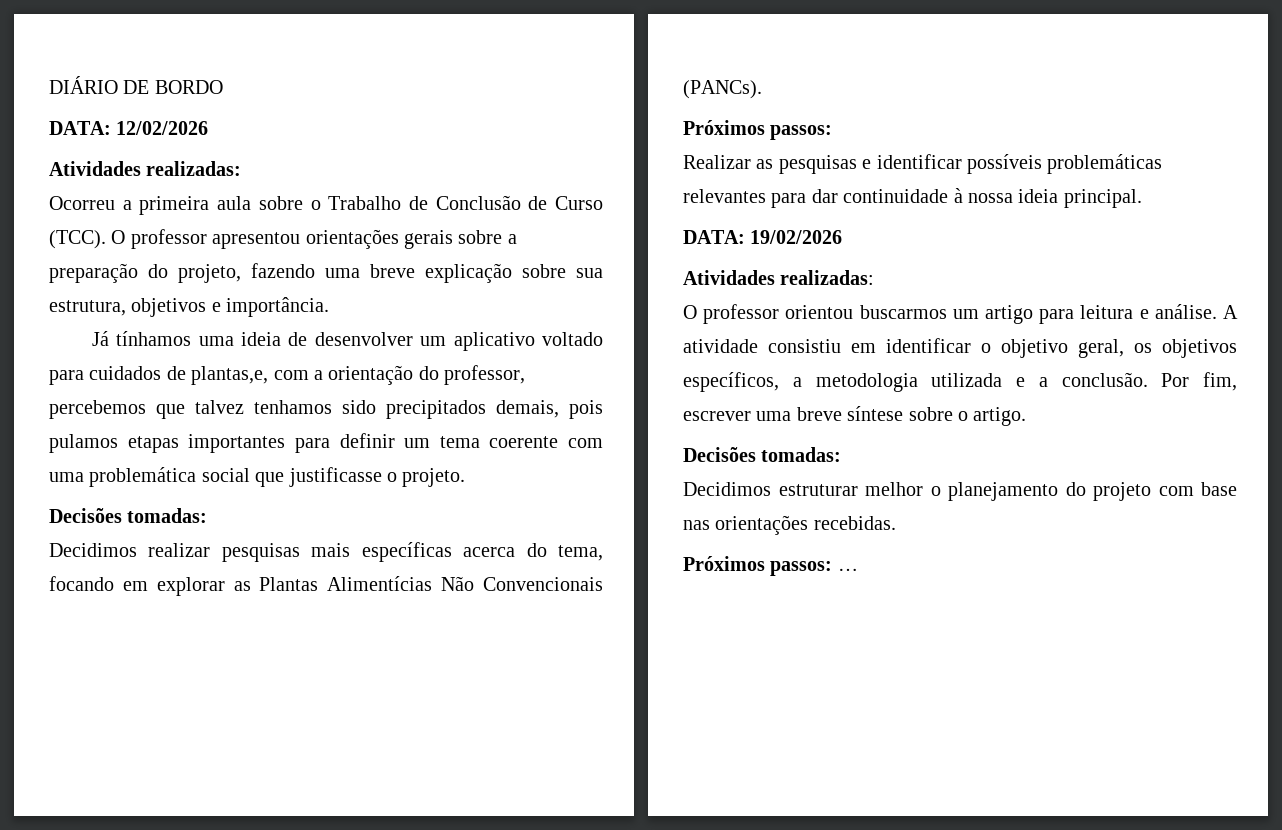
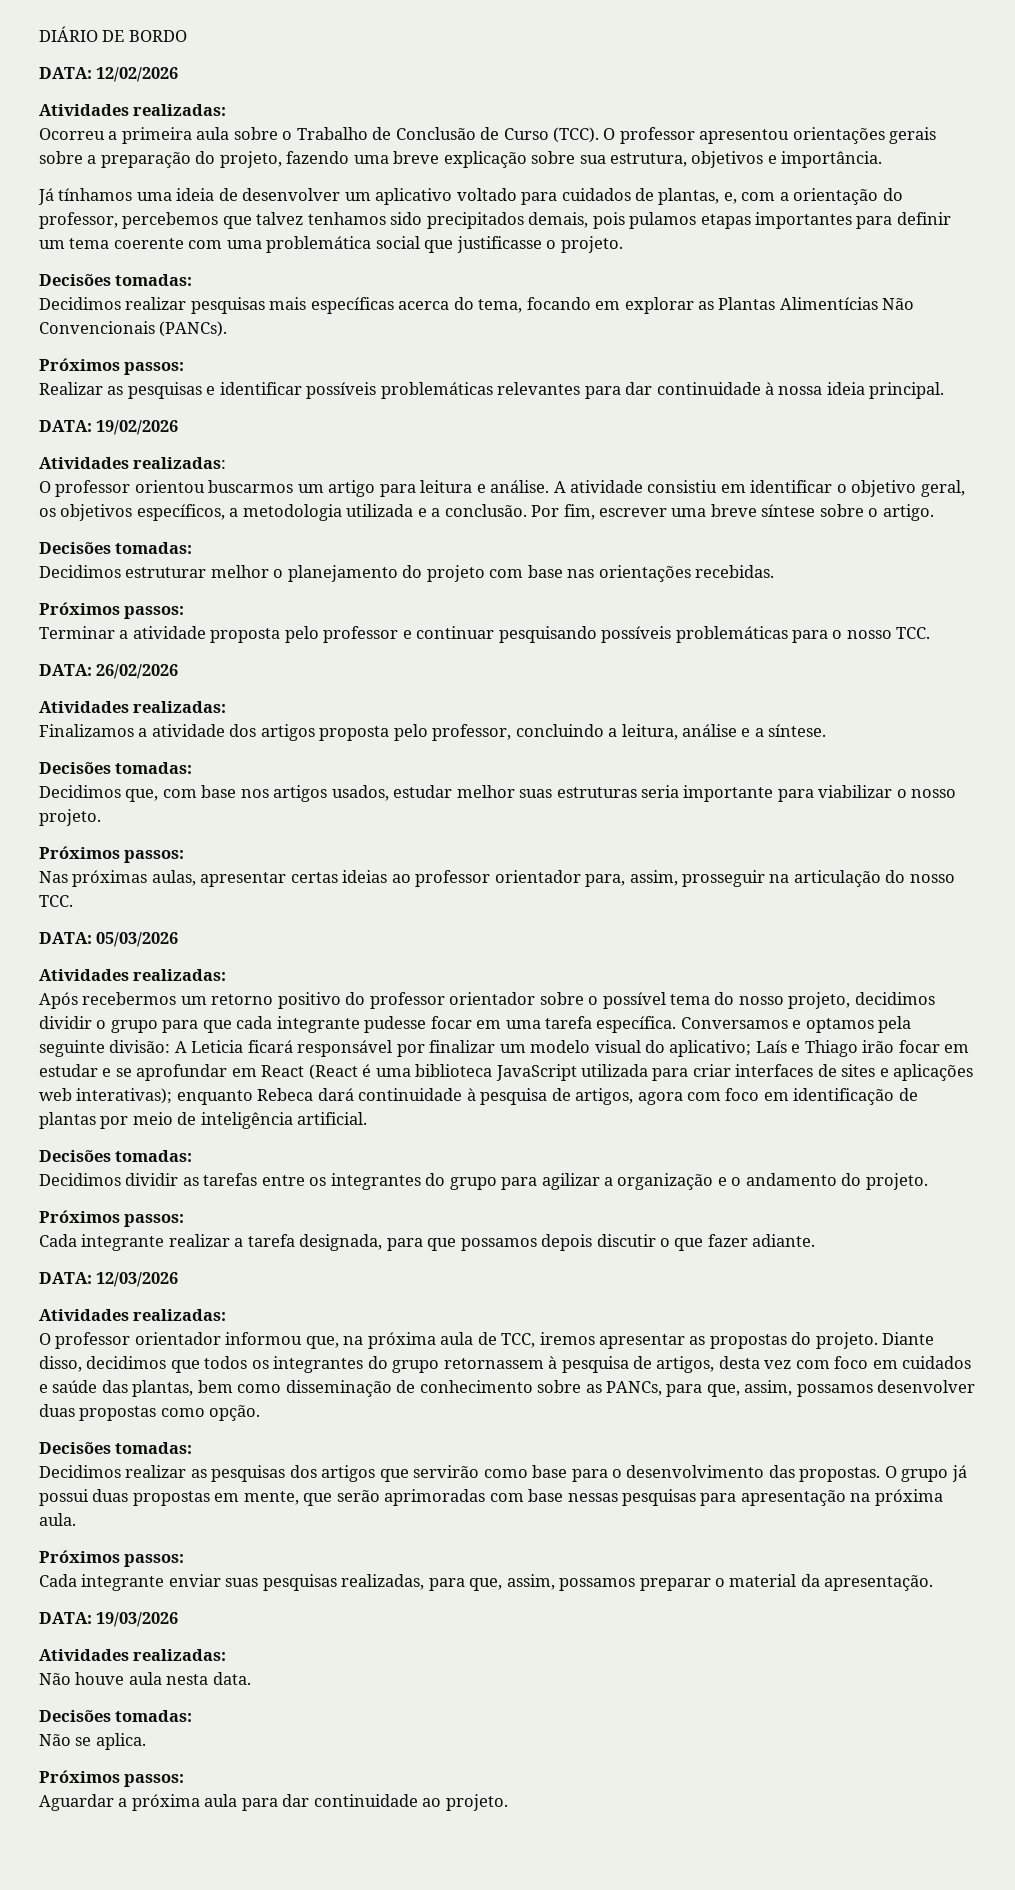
- Já tínhamos uma ideia de desenvolver um aplicativo voltado para cuidados de plantas,e, com a orientação do professor, percebemos que talvez tenhamos sido precipitados demais, pois pulamos etapas importantes para definir um tema coerente com uma problemática social que justificasse o projeto.
+ Já tínhamos uma ideia de desenvolver um aplicativo voltado para cuidados de plantas, e, com a orientação do professor, percebemos que talvez tenhamos sido precipitados demais, pois pulamos etapas importantes para definir um tema coerente com uma problemática social que justificasse o projeto.
  Decidimos estruturar melhor o planejamento do projeto com base nas orientações recebidas.
- Próximos passos: …
+ Próximos passos:
+ Terminar a atividade proposta pelo professor e continuar pesquisando possíveis problemáticas para o nosso TCC.
+ DATA: 26/02/2026
+ Atividades realizadas:
+ Finalizamos a atividade dos artigos proposta pelo professor, concluindo a leitura, análise e a síntese.
+ Decisões tomadas:
+ Decidimos que, com base nos artigos usados, estudar melhor suas estruturas seria importante para viabilizar o nosso projeto.
+ Próximos passos:
+ Nas próximas aulas, apresentar certas ideias ao professor orientador para, assim, prosseguir na articulação do nosso TCC.
+ DATA: 05/03/2026
+ Atividades realizadas:
+ Após recebermos um retorno positivo do professor orientador sobre o possível tema do nosso projeto, decidimos dividir o grupo para que cada integrante pudesse focar em uma tarefa específica. Conversamos e optamos pela seguinte divisão: A Leticia ficará responsável por finalizar um modelo visual do aplicativo; Laís e Thiago irão focar em estudar e se aprofundar em React (React é uma biblioteca JavaScript utilizada para criar interfaces de sites e aplicações web interativas); enquanto Rebeca dará continuidade à pesquisa de artigos, agora com foco em identificação de plantas por meio de inteligência artificial.
+ Decisões tomadas:
+ Decidimos dividir as tarefas entre os integrantes do grupo para agilizar a organização e o andamento do projeto.
+ Próximos passos:
+ Cada integrante realizar a tarefa designada, para que possamos depois discutir o que fazer adiante.
+ DATA: 12/03/2026
+ Atividades realizadas:
+ O professor orientador informou que, na próxima aula de TCC, iremos apresentar as propostas do projeto. Diante disso, decidimos que todos os integrantes do grupo retornassem à pesquisa de artigos, desta vez com foco em cuidados e saúde das plantas, bem como disseminação de conhecimento sobre as PANCs, para que, assim, possamos desenvolver duas propostas como opção.
+ Decisões tomadas:
+ Decidimos realizar as pesquisas dos artigos que servirão como base para o desenvolvimento das propostas. O grupo já possui duas propostas em mente, que serão aprimoradas com base nessas pesquisas para apresentação na próxima aula.
+ Próximos passos:
+ Cada integrante enviar suas pesquisas realizadas, para que, assim, possamos preparar o material da apresentação.
+ DATA: 19/03/2026
+ Atividades realizadas:
+ Não houve aula nesta data.
+ Decisões tomadas:
+ Não se aplica.
+ Próximos passos:
+ Aguardar a próxima aula para dar continuidade ao projeto.

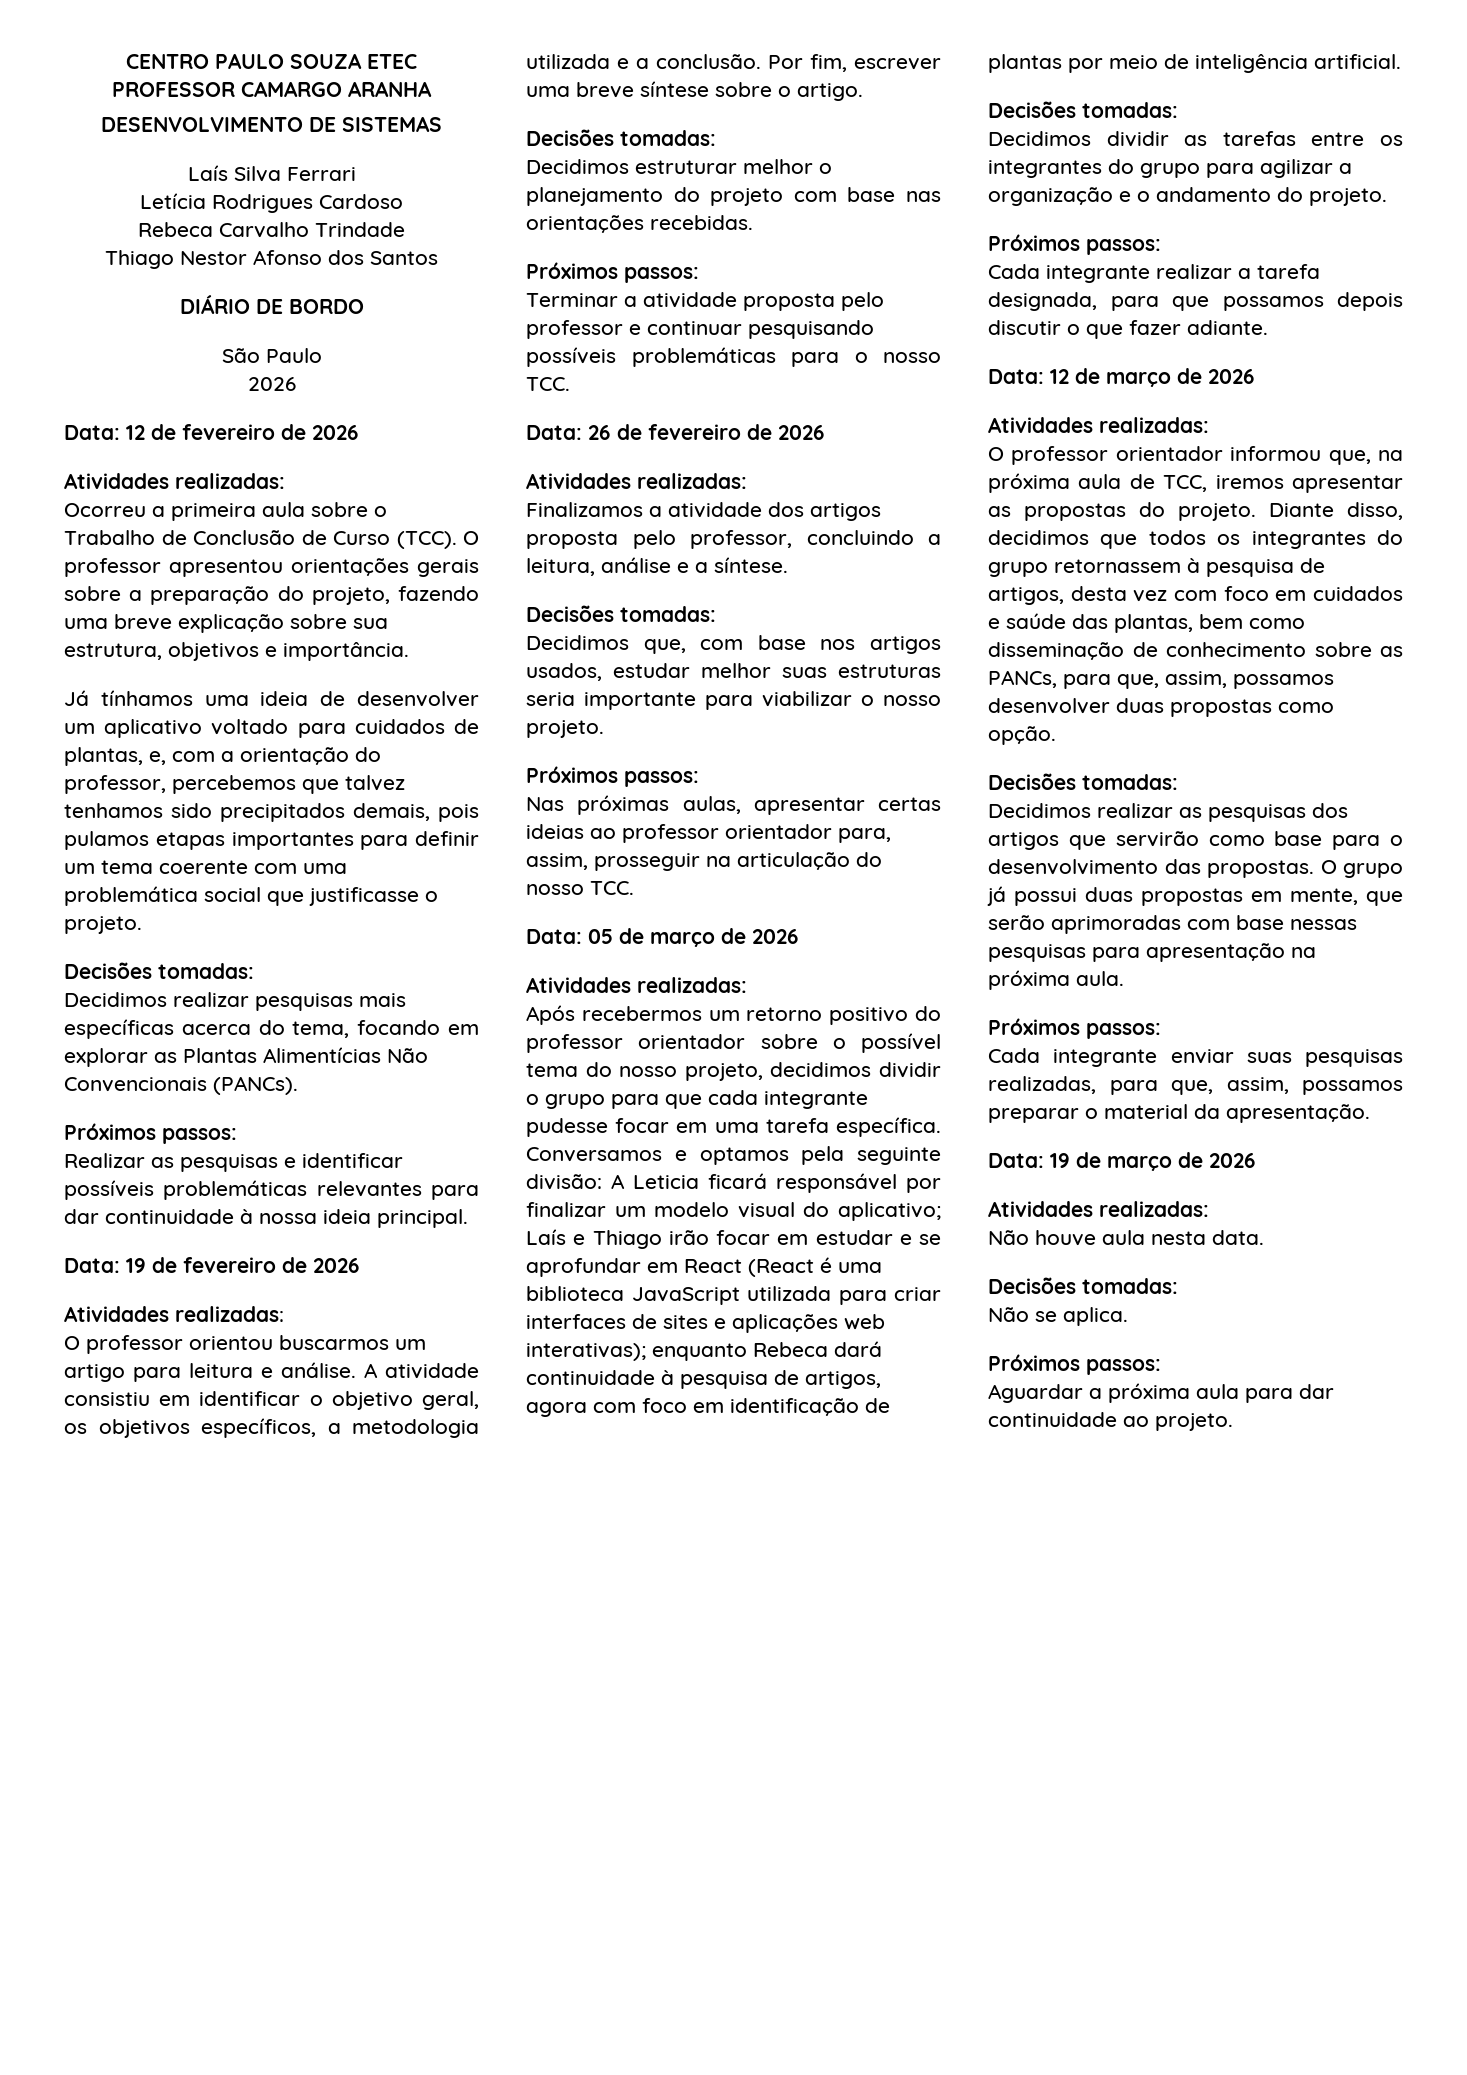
+ CENTRO PAULO SOUZA ETEC PROFESSOR CAMARGO ARANHA
+ DESENVOLVIMENTO DE SISTEMAS
+ Laís Silva Ferrari
+ Letícia Rodrigues Cardoso
+ Rebeca Carvalho Trindade
+ Thiago Nestor Afonso dos Santos
  DIÁRIO DE BORDO
- DATA: 12/02/2026
+ São Paulo
+ 2026
+ Data: 12 de fevereiro de 2026
- DATA: 19/02/2026
+ Data: 19 de fevereiro de 2026
- DATA: 26/02/2026
+ Data: 26 de fevereiro de 2026
- DATA: 05/03/2026
+ Data: 05 de março de 2026
- DATA: 12/03/2026
+ Data: 12 de março de 2026
- DATA: 19/03/2026
+ Data: 19 de março de 2026

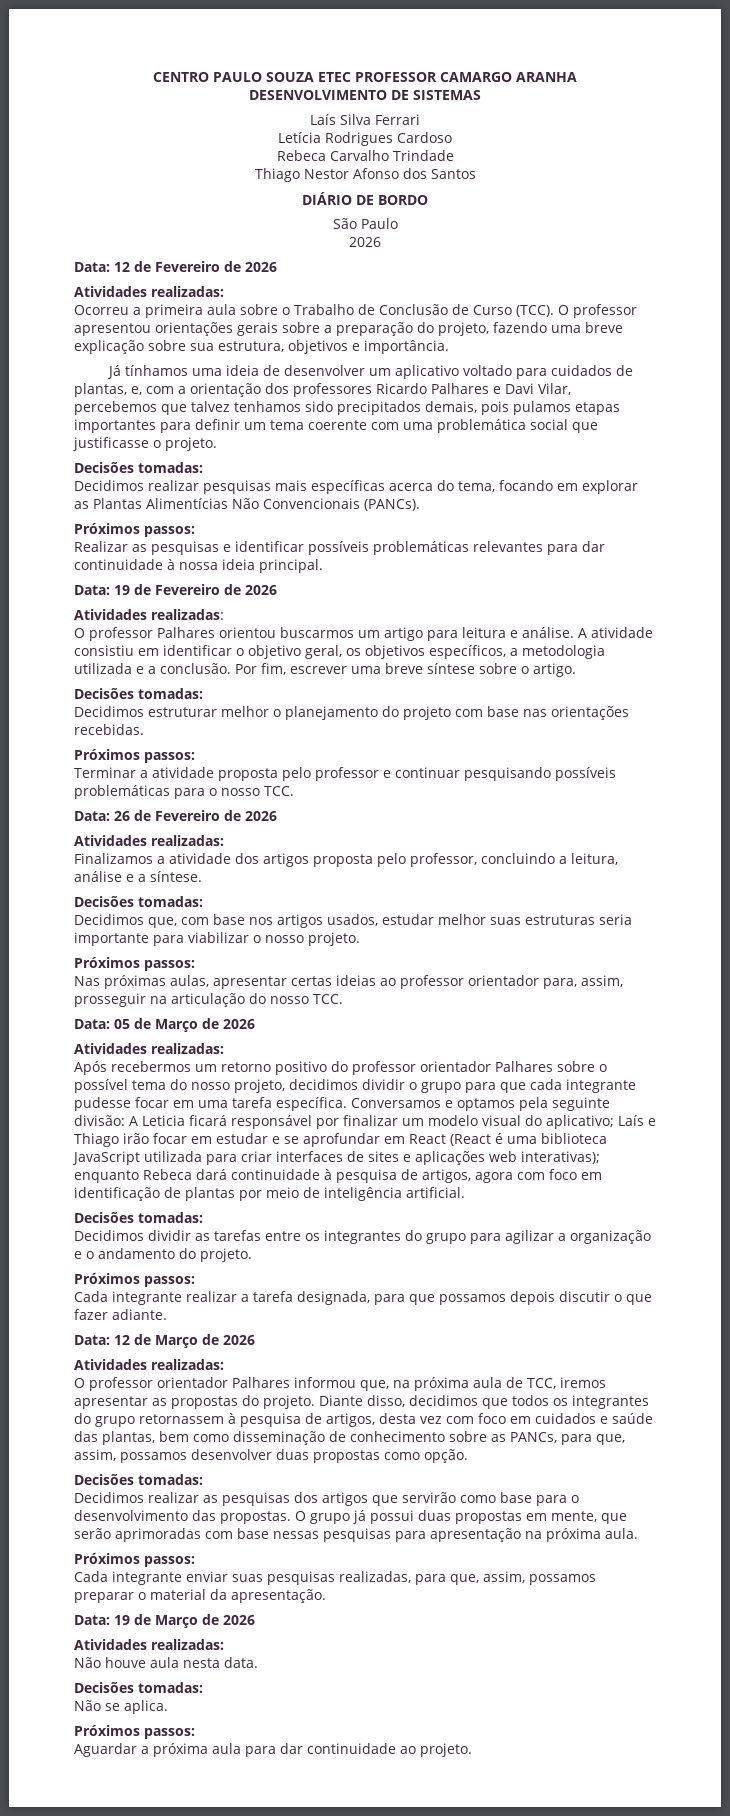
- Data: 12 de fevereiro de 2026
+ Data: 12 de Fevereiro de 2026
- Já tínhamos uma ideia de desenvolver um aplicativo voltado para cuidados de plantas, e, com a orientação do professor, percebemos que talvez tenhamos sido precipitados demais, pois pulamos etapas importantes para definir um tema coerente com uma problemática social que justificasse o projeto.
+ Já tínhamos uma ideia de desenvolver um aplicativo voltado para cuidados de plantas, e, com a orientação dos professores Ricardo Palhares e Davi Vilar, percebemos que talvez tenhamos sido precipitados demais, pois pulamos etapas importantes para definir um tema coerente com uma problemática social que justificasse o projeto.
- Data: 19 de fevereiro de 2026
+ Data: 19 de Fevereiro de 2026
  Atividades realizadas:
- O professor orientou buscarmos um artigo para leitura e análise.
+ O professor Palhares orientou buscarmos um artigo para leitura e análise.
- Data: 26 de fevereiro de 2026
+ Data: 26 de Fevereiro de 2026
- Data: 05 de março de 2026
+ Data: 05 de Março de 2026
- Após recebermos um retorno positivo do professor orientador sobre o possível tema do nosso projeto, decidimos dividir o grupo para que cada integrante pudesse focar em uma tarefa específica.
+ Após recebermos um retorno positivo do professor orientador Palhares sobre o possível tema do nosso projeto, decidimos dividir o grupo para que cada integrante pudesse focar em uma tarefa específica.
- Data: 12 de março de 2026
+ Data: 12 de Março de 2026
- O professor orientador informou que, na próxima aula de TCC, iremos apresentar as propostas do projeto.
+ O professor orientador Palhares informou que, na próxima aula de TCC, iremos apresentar as propostas do projeto.
- Data: 19 de março de 2026
+ Data: 19 de Março de 2026

